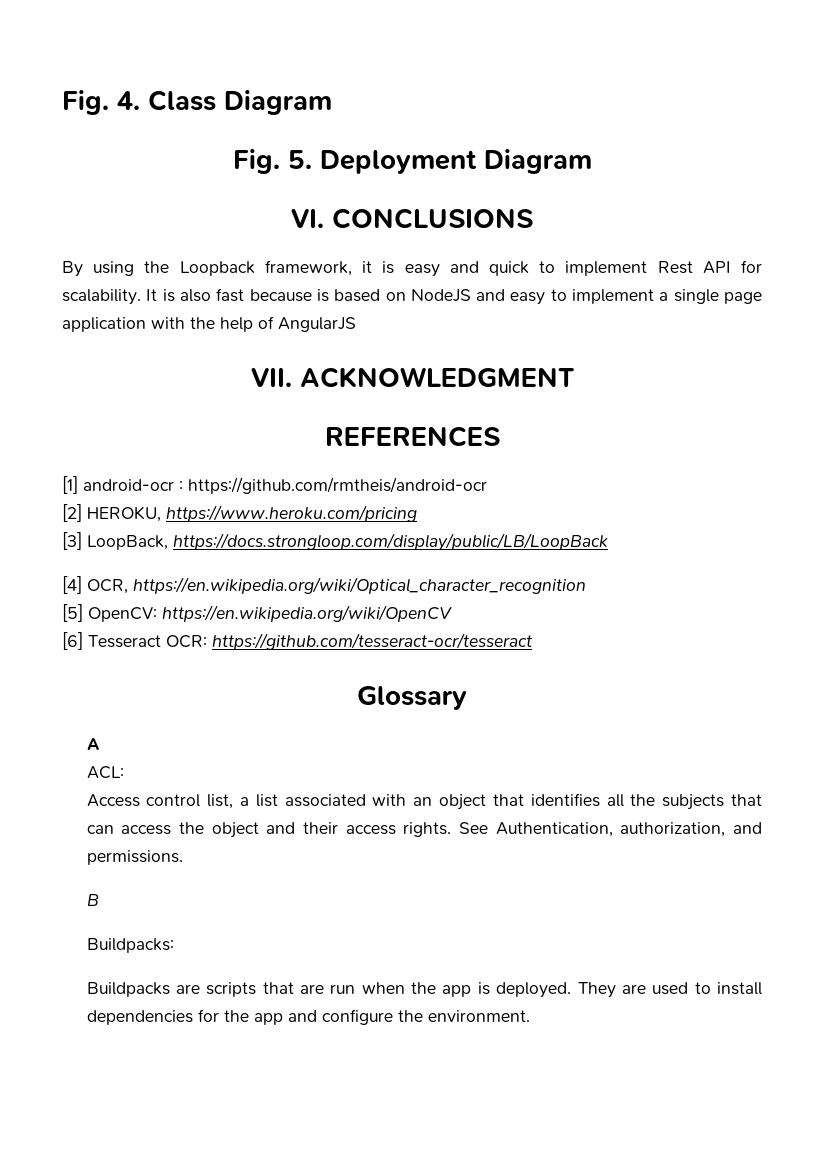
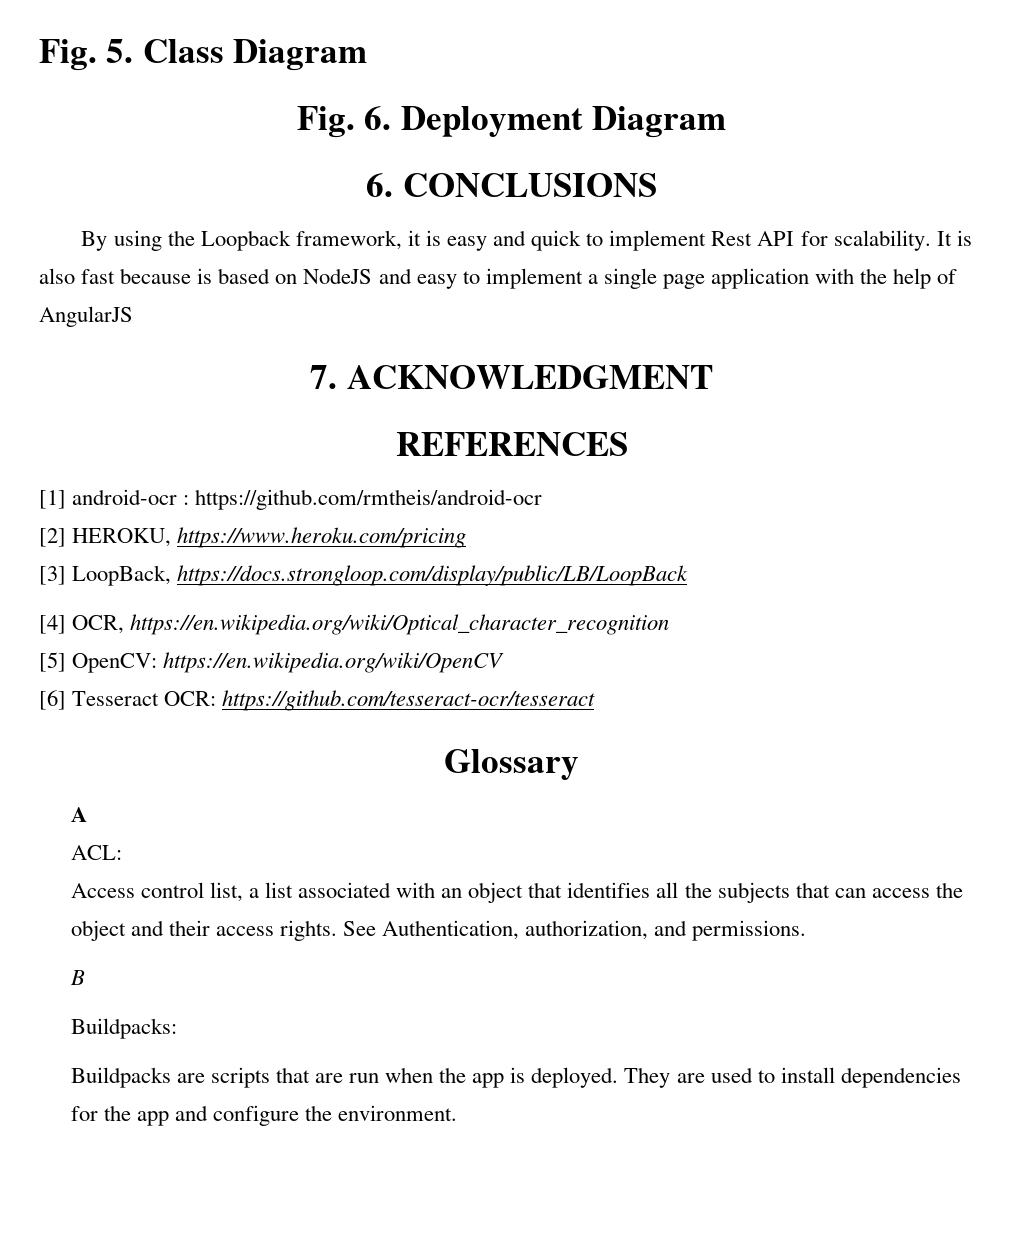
- Fig. 4. Class Diagram
+ Fig. 5. Class Diagram
- Fig. 5. Deployment Diagram
+ Fig. 6. Deployment Diagram
- VI. CONCLUSIONS
+ 6. CONCLUSIONS
- VII. ACKNOWLEDGMENT
+ 7. ACKNOWLEDGMENT

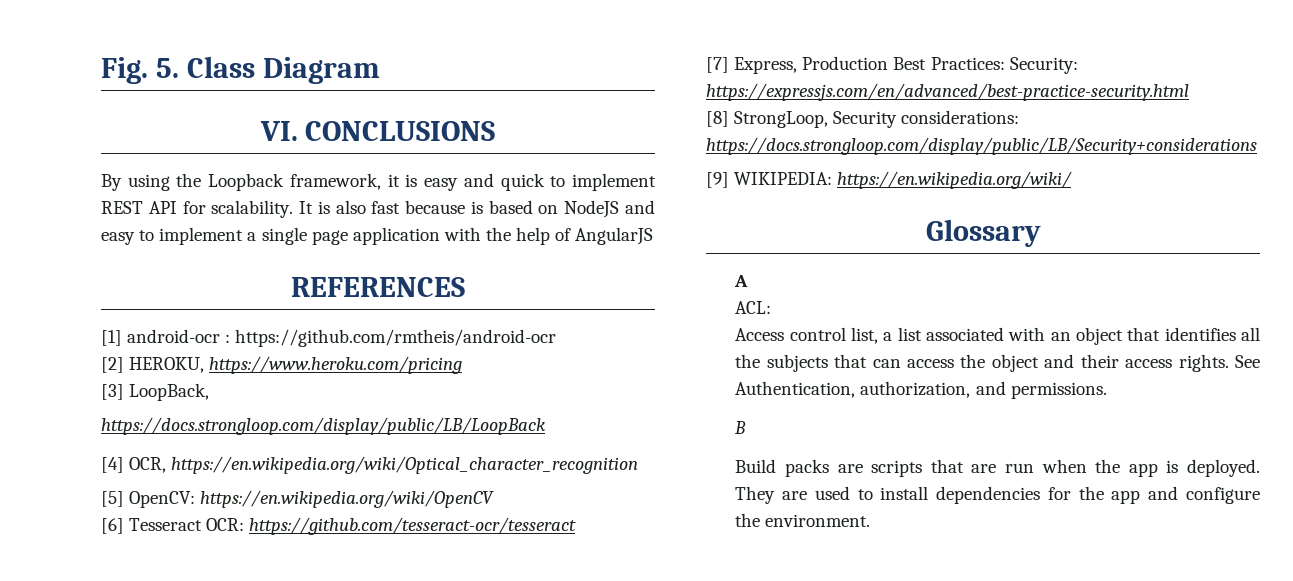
- Fig. 6. Deployment Diagram
- 6. CONCLUSIONS
+ VI. CONCLUSIONS
- By using the Loopback framework, it is easy and quick to implement Rest API for scalability.
+ By using the Loopback framework, it is easy and quick to implement REST API for scalability.
- 7. ACKNOWLEDGMENT
- [3] LoopBack, https://docs.strongloop.com/display/public/LB/LoopBack
+ [3] LoopBack,
+ https://docs.strongloop.com/display/public/LB/LoopBack
+ [7] Express, Production Best Practices: Security: https://expressjs.com/en/advanced/best-practice-security.html
+ [8] StrongLoop, Security considerations: https://docs.strongloop.com/display/public/LB/Security+considerations
+ [9] WIKIPEDIA: https://en.wikipedia.org/wiki/
- Buildpacks:
- Buildpacks are scripts that are run when the app is deployed.
+ Build packs are scripts that are run when the app is deployed.

